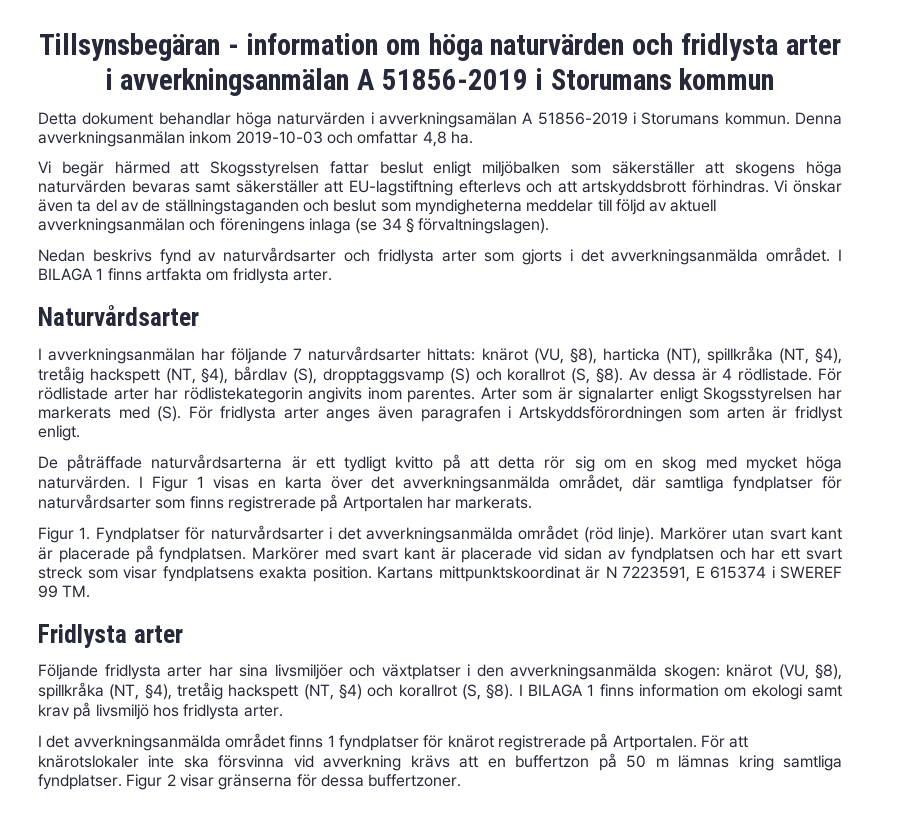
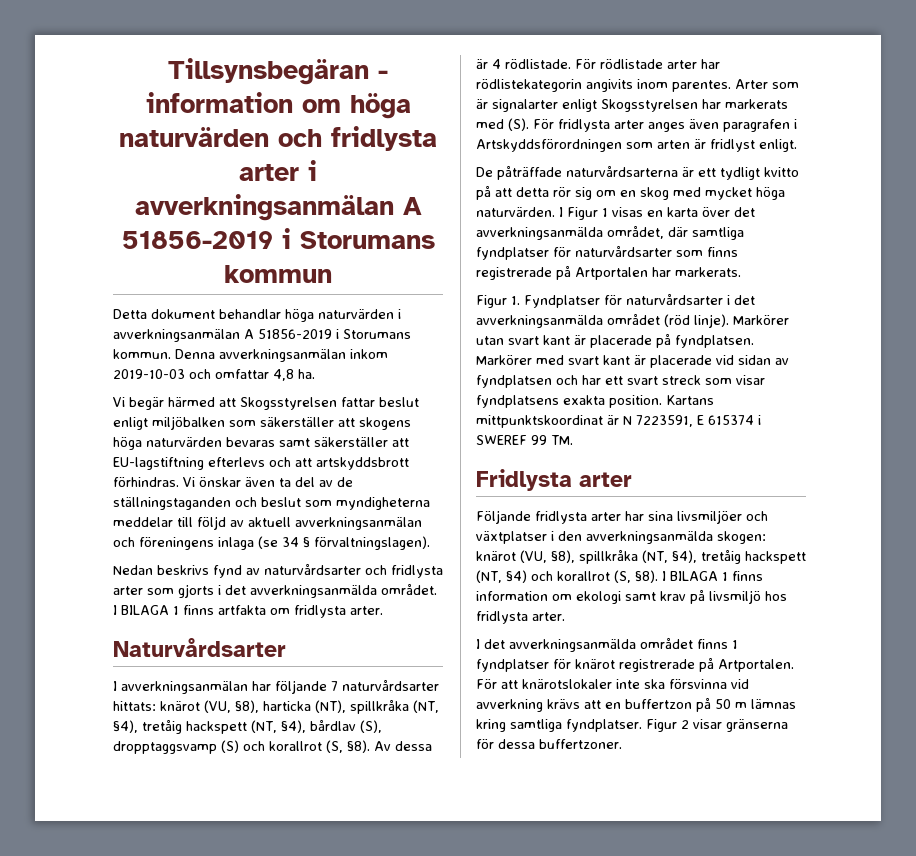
- Detta dokument behandlar höga naturvärden i avverkningsamälan A 51856-2019 i Storumans kommun.
+ Detta dokument behandlar höga naturvärden i avverkningsanmälan A 51856-2019 i Storumans kommun.

